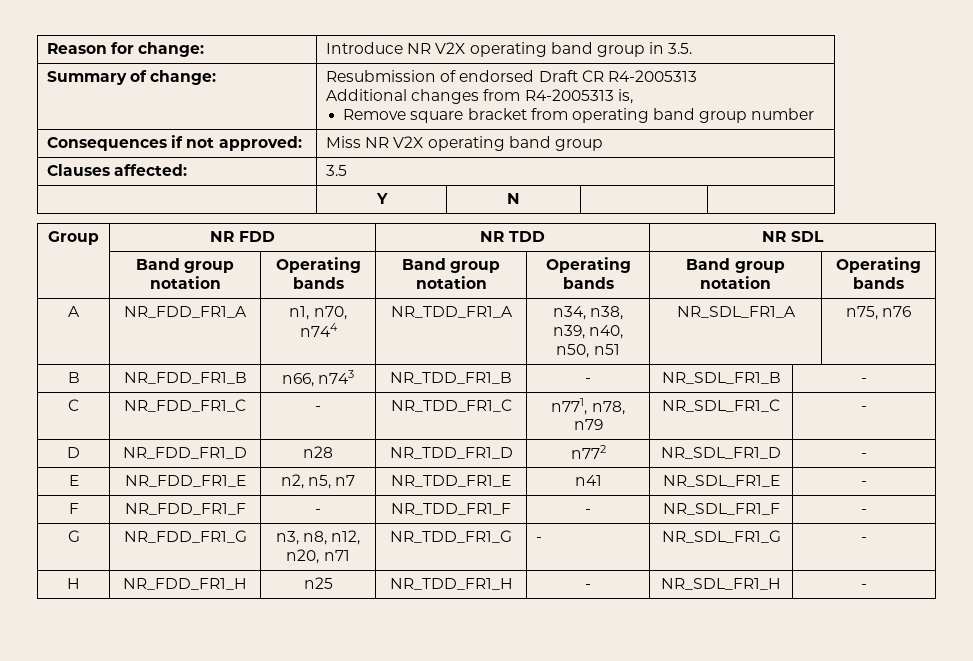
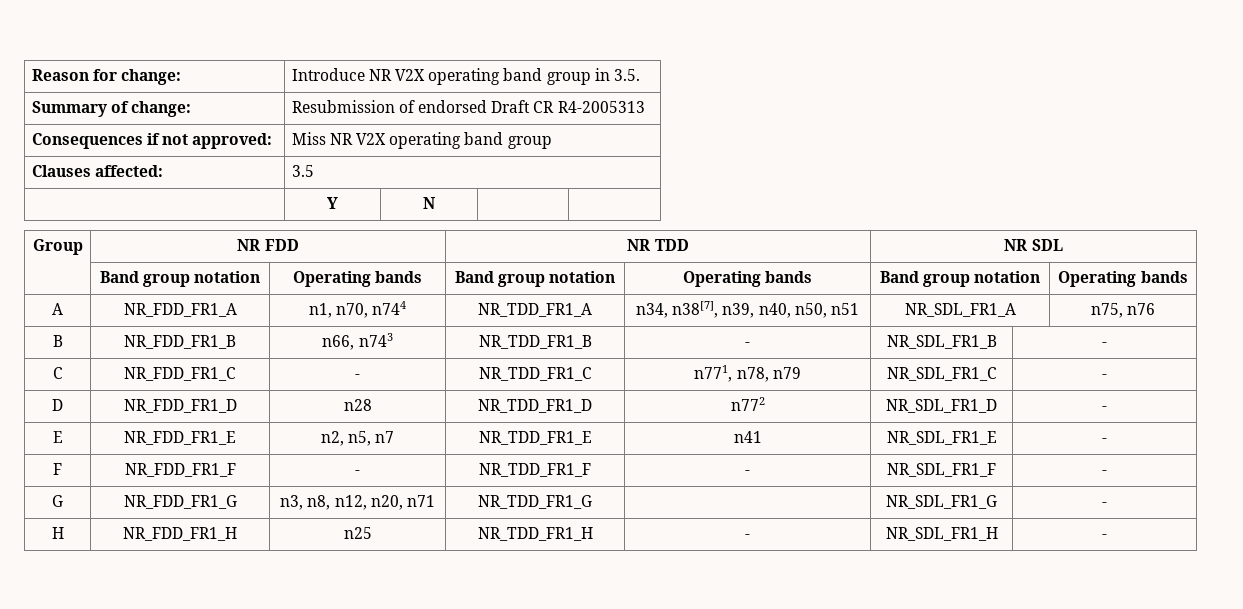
  Summary of change: | Resubmission of endorsed Draft CR R4-2005313
- Additional changes from R4-2005313 is,
- Remove square bracket from operating band group number
- A | NR_FDD_FR1_A | n1, n70, n744 | NR_TDD_FR1_A | n34, n38, n39, n40, n50, n51 | NR_SDL_FR1_A | n75, n76
+ A | NR_FDD_FR1_A | n1, n70, n744 | NR_TDD_FR1_A | n34, n38[7], n39, n40, n50, n51 | NR_SDL_FR1_A | n75, n76
- G | NR_FDD_FR1_G | n3, n8, n12, n20, n71 | NR_TDD_FR1_G | - | NR_SDL_FR1_G | -
+ G | NR_FDD_FR1_G | n3, n8, n12, n20, n71 | NR_TDD_FR1_G | | NR_SDL_FR1_G | -

